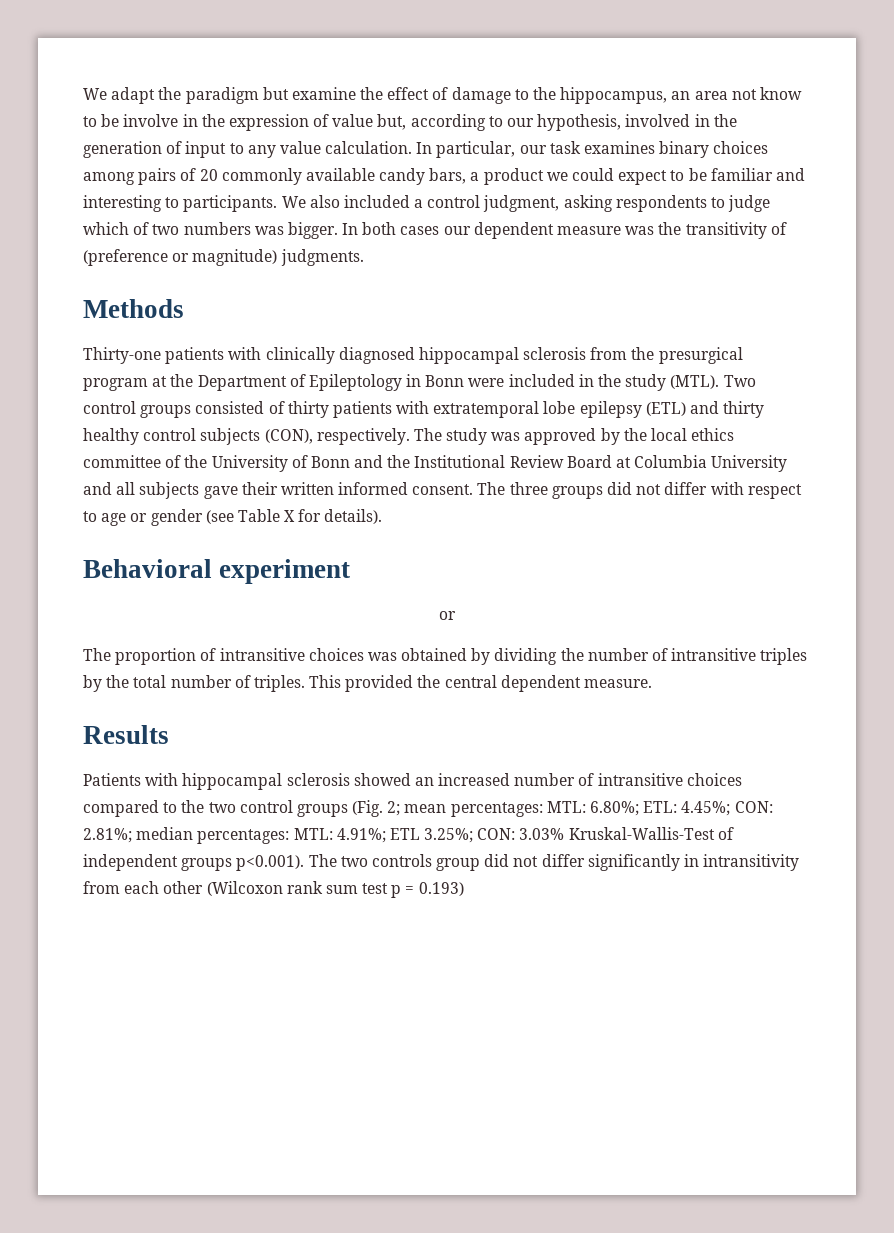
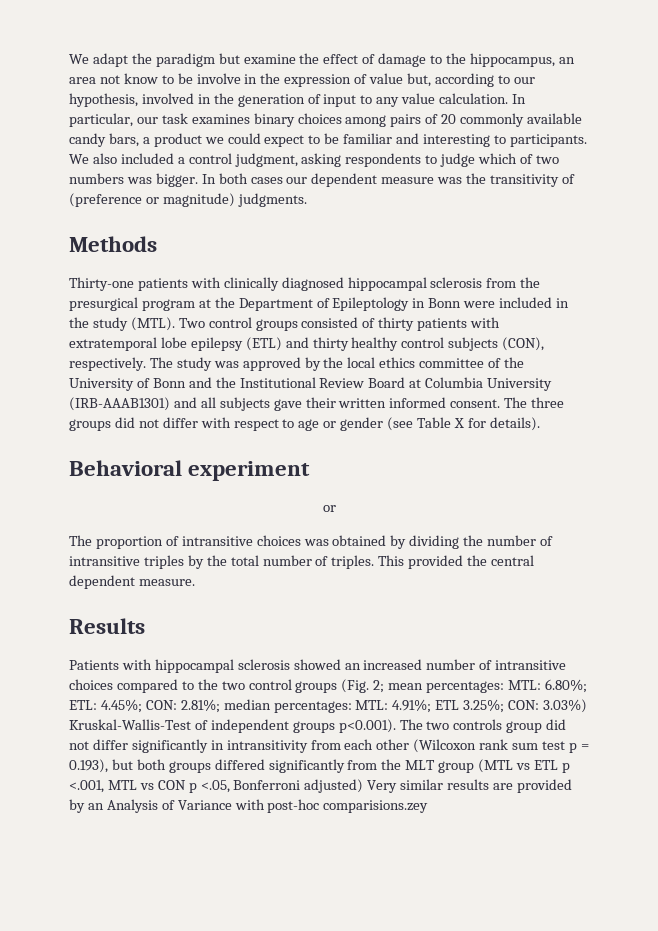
- The study was approved by the local ethics committee of the University of Bonn and the Institutional Review Board at Columbia University and all subjects gave their written informed consent.
+ The study was approved by the local ethics committee of the University of Bonn and the Institutional Review Board at Columbia University (IRB-AAAB1301) and all subjects gave their written informed consent.
- Patients with hippocampal sclerosis showed an increased number of intransitive choices compared to the two control groups (Fig. 2; mean percentages: MTL: 6.80%; ETL: 4.45%; CON: 2.81%; median percentages: MTL: 4.91%; ETL 3.25%; CON: 3.03% Kruskal-Wallis-Test of independent groups p<0.001). The two controls group did not differ significantly in intransitivity from each other (Wilcoxon rank sum test p = 0.193)
+ Patients with hippocampal sclerosis showed an increased number of intransitive choices compared to the two control groups (Fig. 2; mean percentages: MTL: 6.80%; ETL: 4.45%; CON: 2.81%; median percentages: MTL: 4.91%; ETL 3.25%; CON: 3.03%) Kruskal-Wallis-Test of independent groups p<0.001). The two controls group did not differ significantly in intransitivity from each other (Wilcoxon rank sum test p = 0.193), but both groups differed significantly from the MLT group (MTL vs ETL p <.001, MTL vs CON p <.05, Bonferroni adjusted) Very similar results are provided by an Analysis of Variance with post-hoc comparisions.zey

